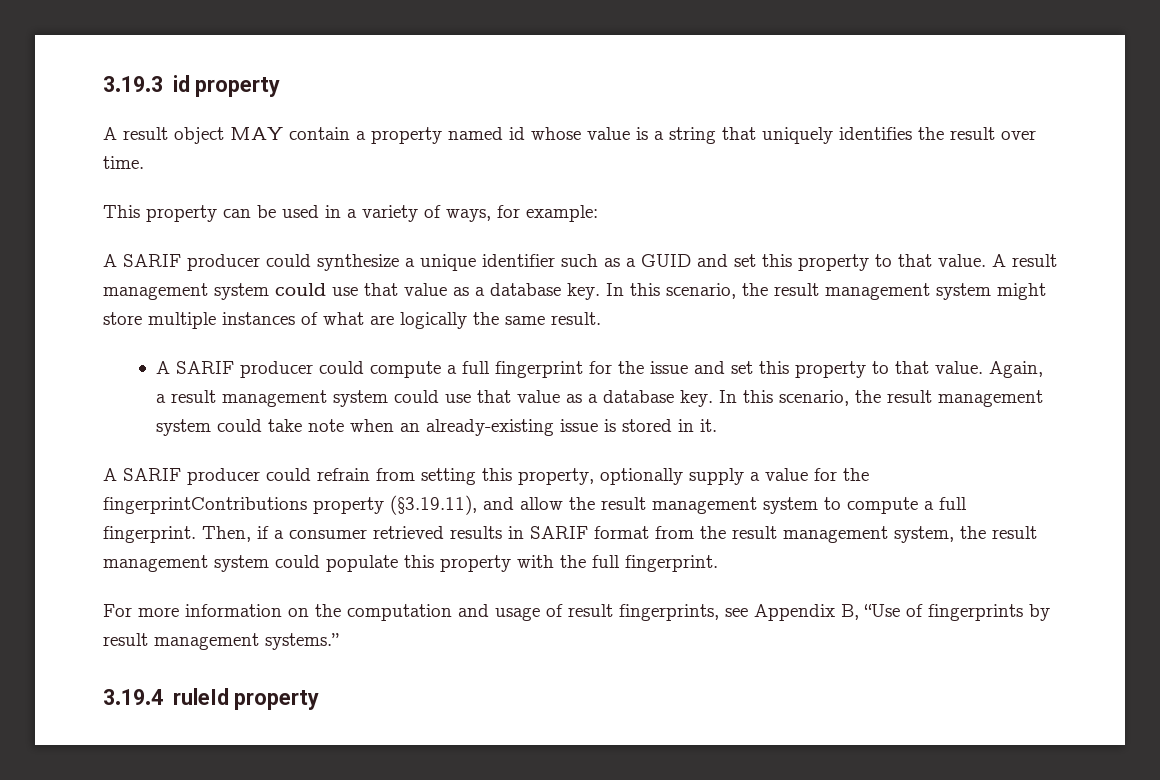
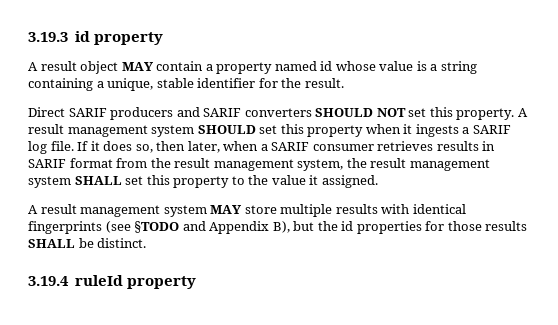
- A result object MAY contain a property named id whose value is a string that uniquely identifies the result over time.
- This property can be used in a variety of ways, for example:
- A SARIF producer could synthesize a unique identifier such as a GUID and set this property to that value. A result management system could use that value as a database key. In this scenario, the result management system might store multiple instances of what are logically the same result.
- A SARIF producer could compute a full fingerprint for the issue and set this property to that value. Again, a result management system could use that value as a database key. In this scenario, the result management system could take note when an already-existing issue is stored in it.
- A SARIF producer could refrain from setting this property, optionally supply a value for the fingerprintContributions property (§3.19.11), and allow the result management system to compute a full fingerprint. Then, if a consumer retrieved results in SARIF format from the result management system, the result management system could populate this property with the full fingerprint.
- For more information on the computation and usage of result fingerprints, see Appendix B, “Use of fingerprints by result management systems.”
+ A result object MAY contain a property named id whose value is a string containing a unique, stable identifier for the result.
+ Direct SARIF producers and SARIF converters SHOULD NOT set this property. A result management system SHOULD set this property when it ingests a SARIF log file. If it does so, then later, when a SARIF consumer retrieves results in SARIF format from the result management system, the result management system SHALL set this property to the value it assigned.
+ A result management system MAY store multiple results with identical fingerprints (see §TODO and Appendix B), but the id properties for those results SHALL be distinct.

